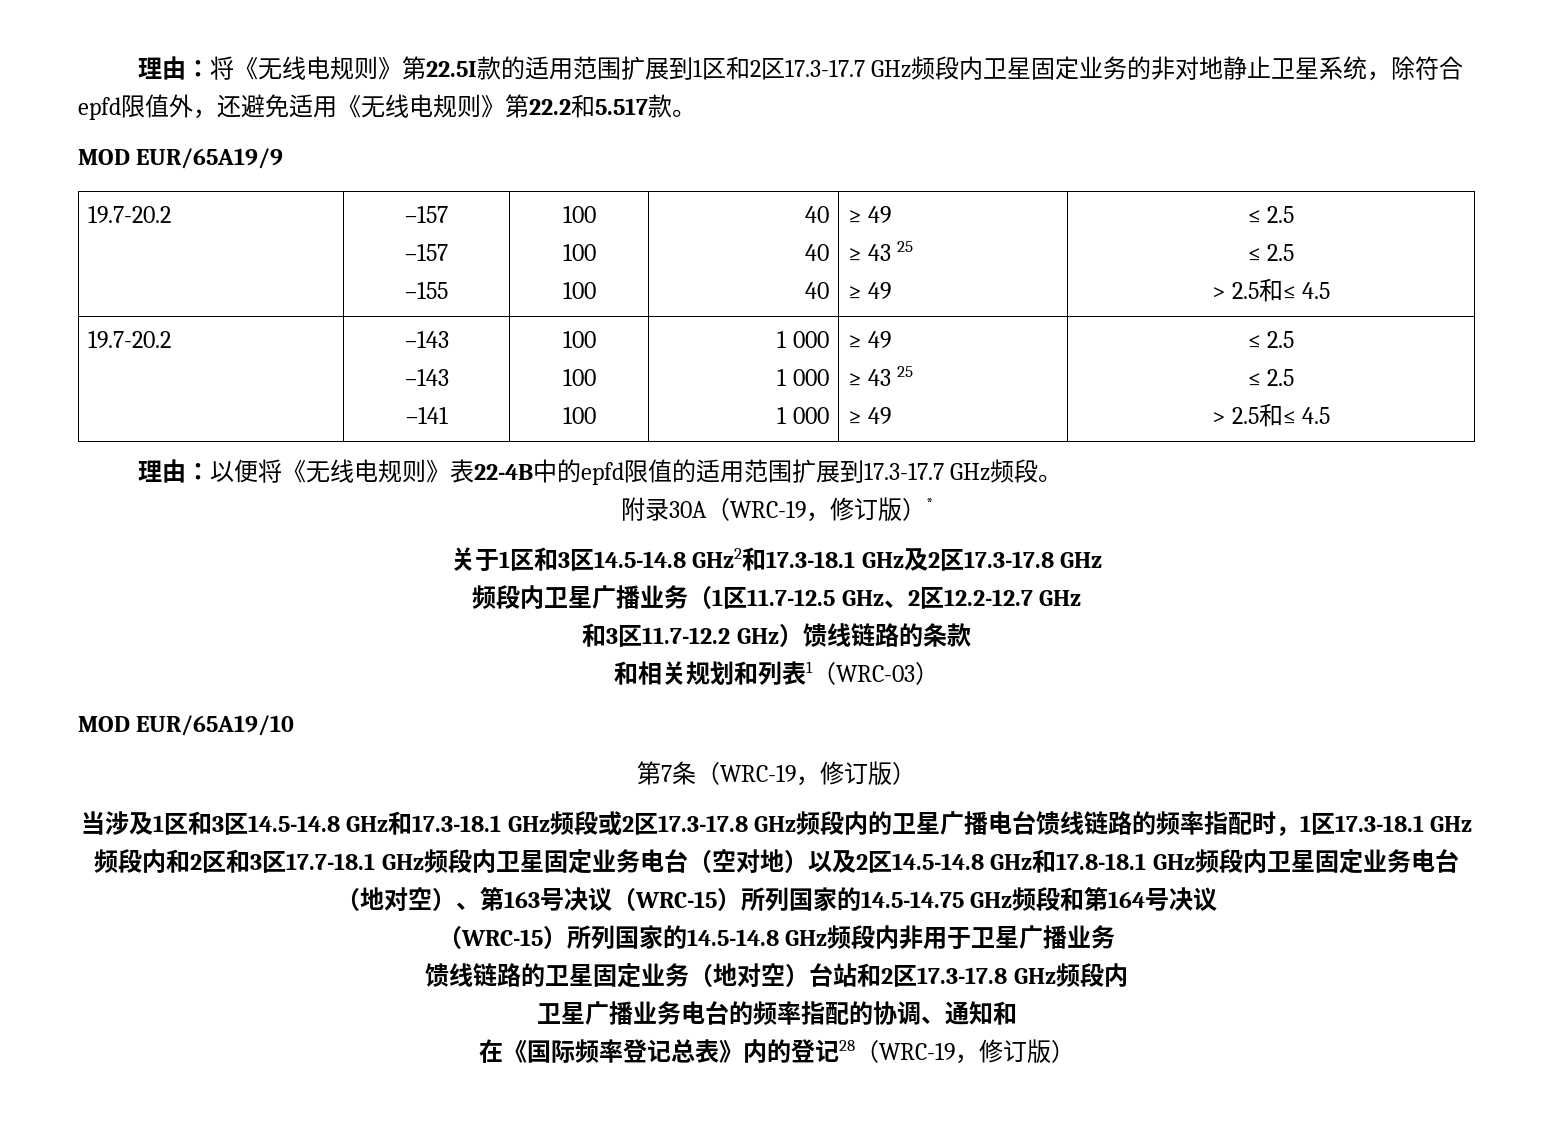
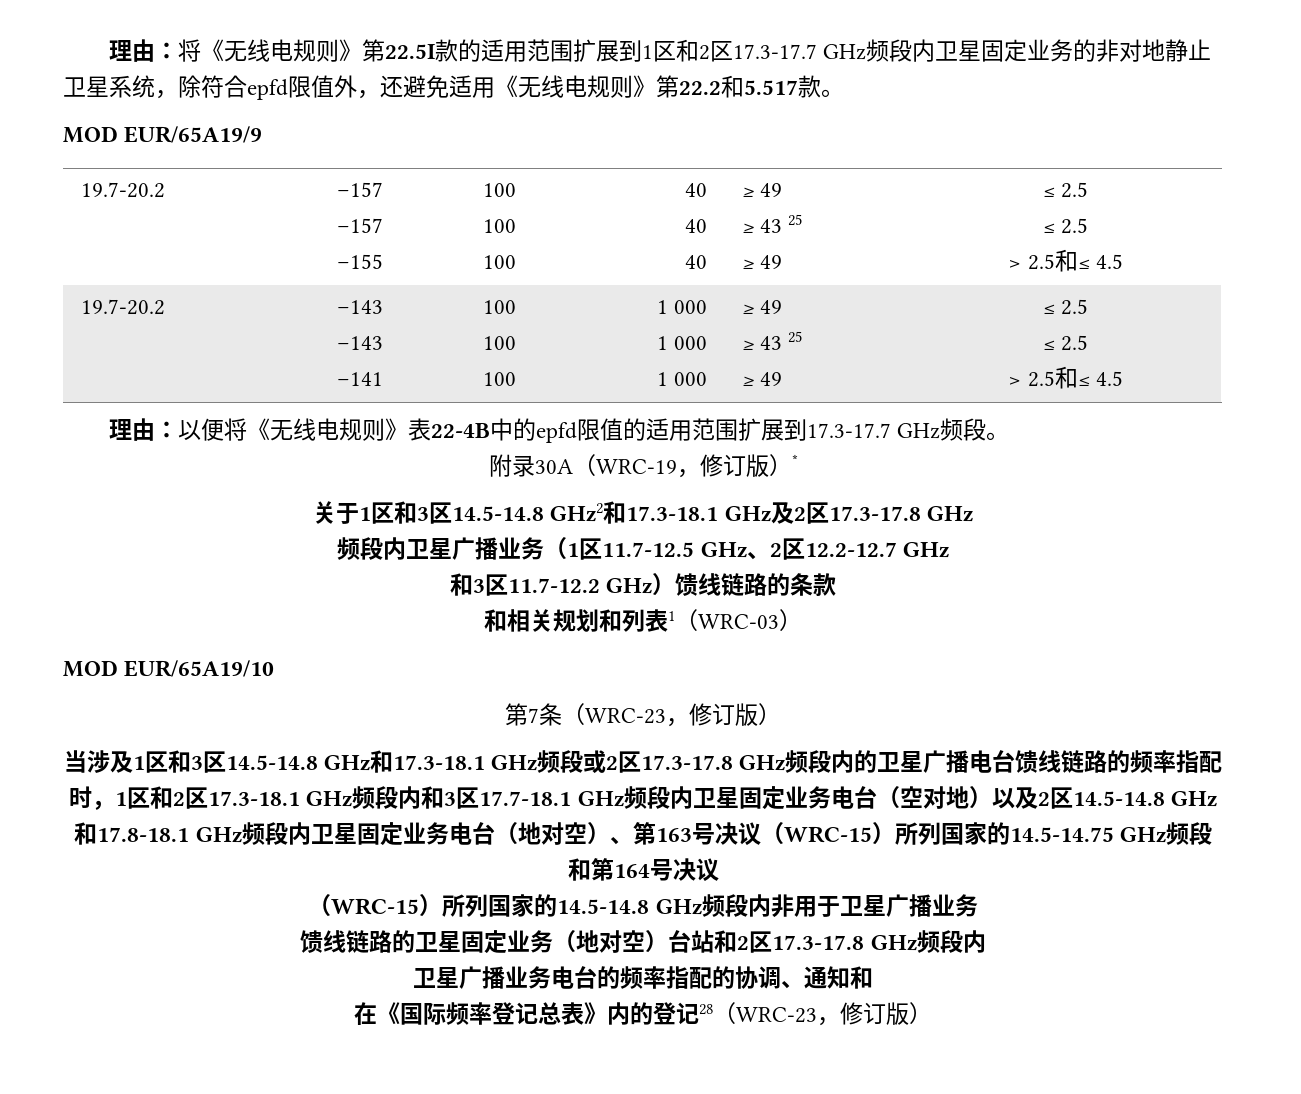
- 第7条（WRC-19，修订版）
+ 第7条（WRC-23，修订版）
- 当涉及1区和3区14.5-14.8 GHz和17.3-18.1 GHz频段或2区17.3-17.8 GHz频段内的卫星广播电台馈线链路的频率指配时，1区17.3-18.1 GHz频段内和2区和3区17.7-18.1 GHz频段内卫星固定业务电台（空对地）以及2区14.5-14.8 GHz和17.8-18.1 GHz频段内卫星固定业务电台（地对空）、第163号决议（WRC-15）所列国家的14.5-14.75 GHz频段和第164号决议
+ 当涉及1区和3区14.5-14.8 GHz和17.3-18.1 GHz频段或2区17.3-17.8 GHz频段内的卫星广播电台馈线链路的频率指配时，1区和2区17.3-18.1 GHz频段内和3区17.7-18.1 GHz频段内卫星固定业务电台（空对地）以及2区14.5-14.8 GHz和17.8-18.1 GHz频段内卫星固定业务电台（地对空）、第163号决议（WRC-15）所列国家的14.5-14.75 GHz频段和第164号决议
- 在《国际频率登记总表》内的登记28（WRC-19，修订版）
+ 在《国际频率登记总表》内的登记28（WRC-23，修订版）

